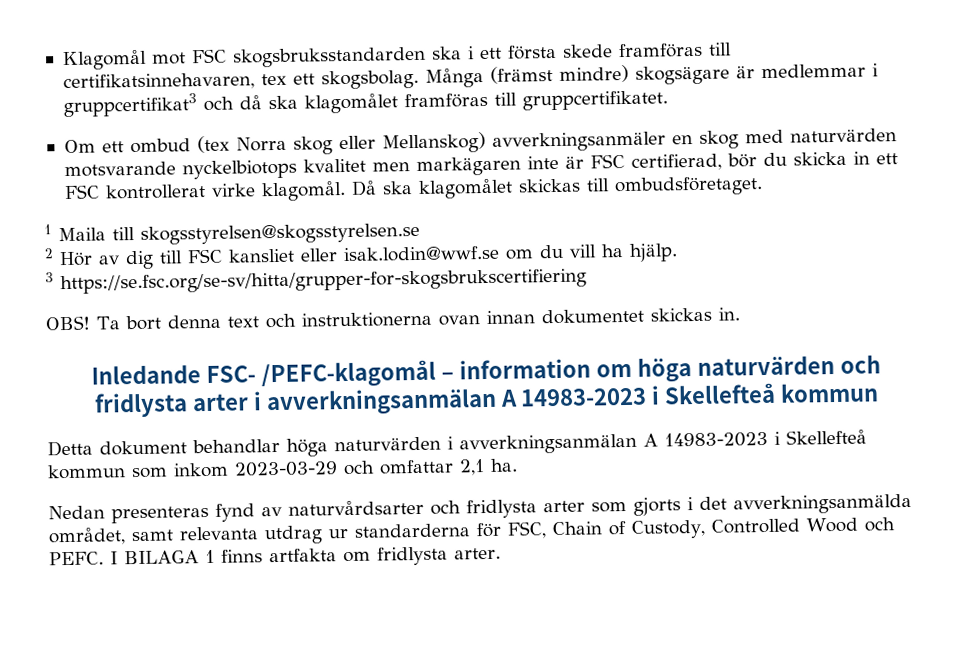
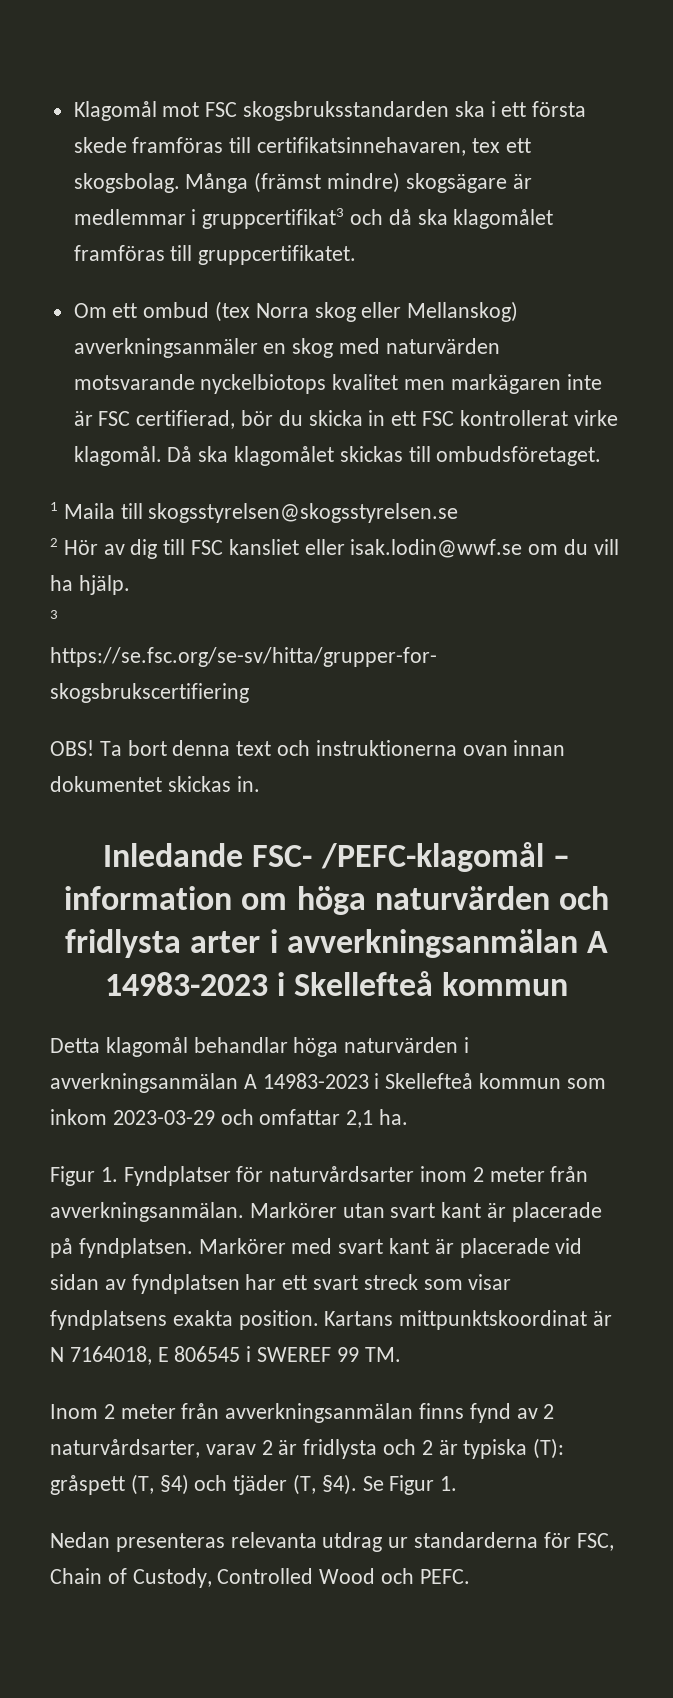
- Detta dokument behandlar höga naturvärden i avverkningsanmälan A 14983-2023 i Skellefteå kommun som inkom 2023-03-29 och omfattar 2,1 ha.
+ Detta klagomål behandlar höga naturvärden i avverkningsanmälan A 14983-2023 i Skellefteå kommun som inkom 2023-03-29 och omfattar 2,1 ha.
- Nedan presenteras fynd av naturvårdsarter och fridlysta arter som gjorts i det avverkningsanmälda området, samt relevanta utdrag ur standarderna för FSC, Chain of Custody, Controlled Wood och PEFC. I BILAGA 1 finns artfakta om fridlysta arter.
+ Figur 1. Fyndplatser för naturvårdsarter inom 2 meter från avverkningsanmälan. Markörer utan svart kant är placerade på fyndplatsen. Markörer med svart kant är placerade vid sidan av fyndplatsen har ett svart streck som visar fyndplatsens exakta position. Kartans mittpunktskoordinat är N 7164018, E 806545 i SWEREF 99 TM.
+ Inom 2 meter från avverkningsanmälan finns fynd av 2 naturvårdsarter, varav 2 är fridlysta och 2 är typiska (T): gråspett (T, §4) och tjäder (T, §4). Se Figur 1.
+ Nedan presenteras relevanta utdrag ur standarderna för FSC, Chain of Custody, Controlled Wood och PEFC.

